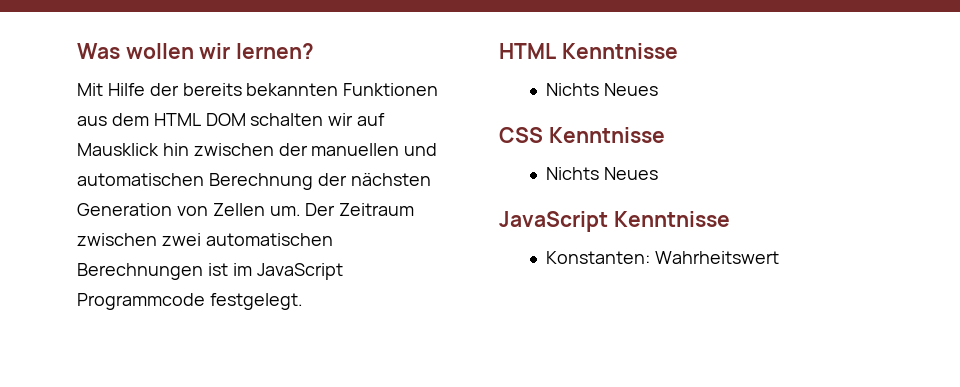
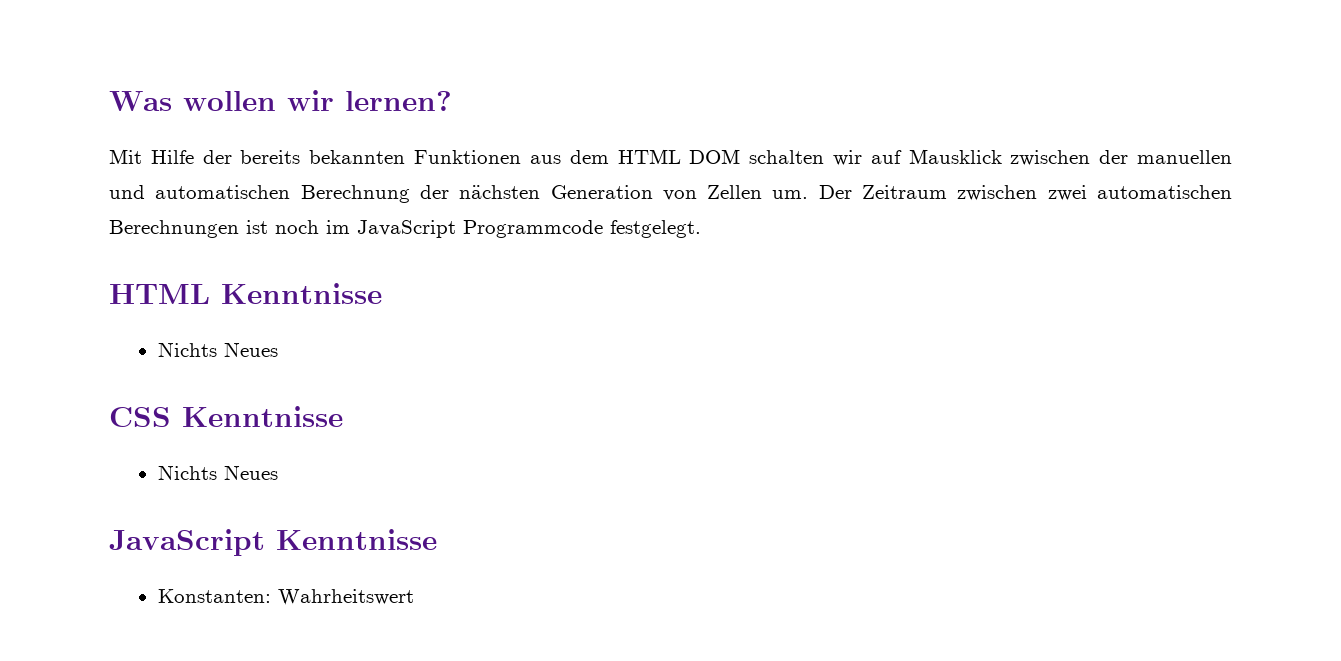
- Mit Hilfe der bereits bekannten Funktionen aus dem HTML DOM schalten wir auf Mausklick hin zwischen der manuellen und automatischen Berechnung der nächsten Generation von Zellen um.
+ Mit Hilfe der bereits bekannten Funktionen aus dem HTML DOM schalten wir auf Mausklick zwischen der manuellen und automatischen Berechnung der nächsten Generation von Zellen um.
- Der Zeitraum zwischen zwei automatischen Berechnungen ist im JavaScript Programmcode festgelegt.
+ Der Zeitraum zwischen zwei automatischen Berechnungen ist noch im JavaScript Programmcode festgelegt.

